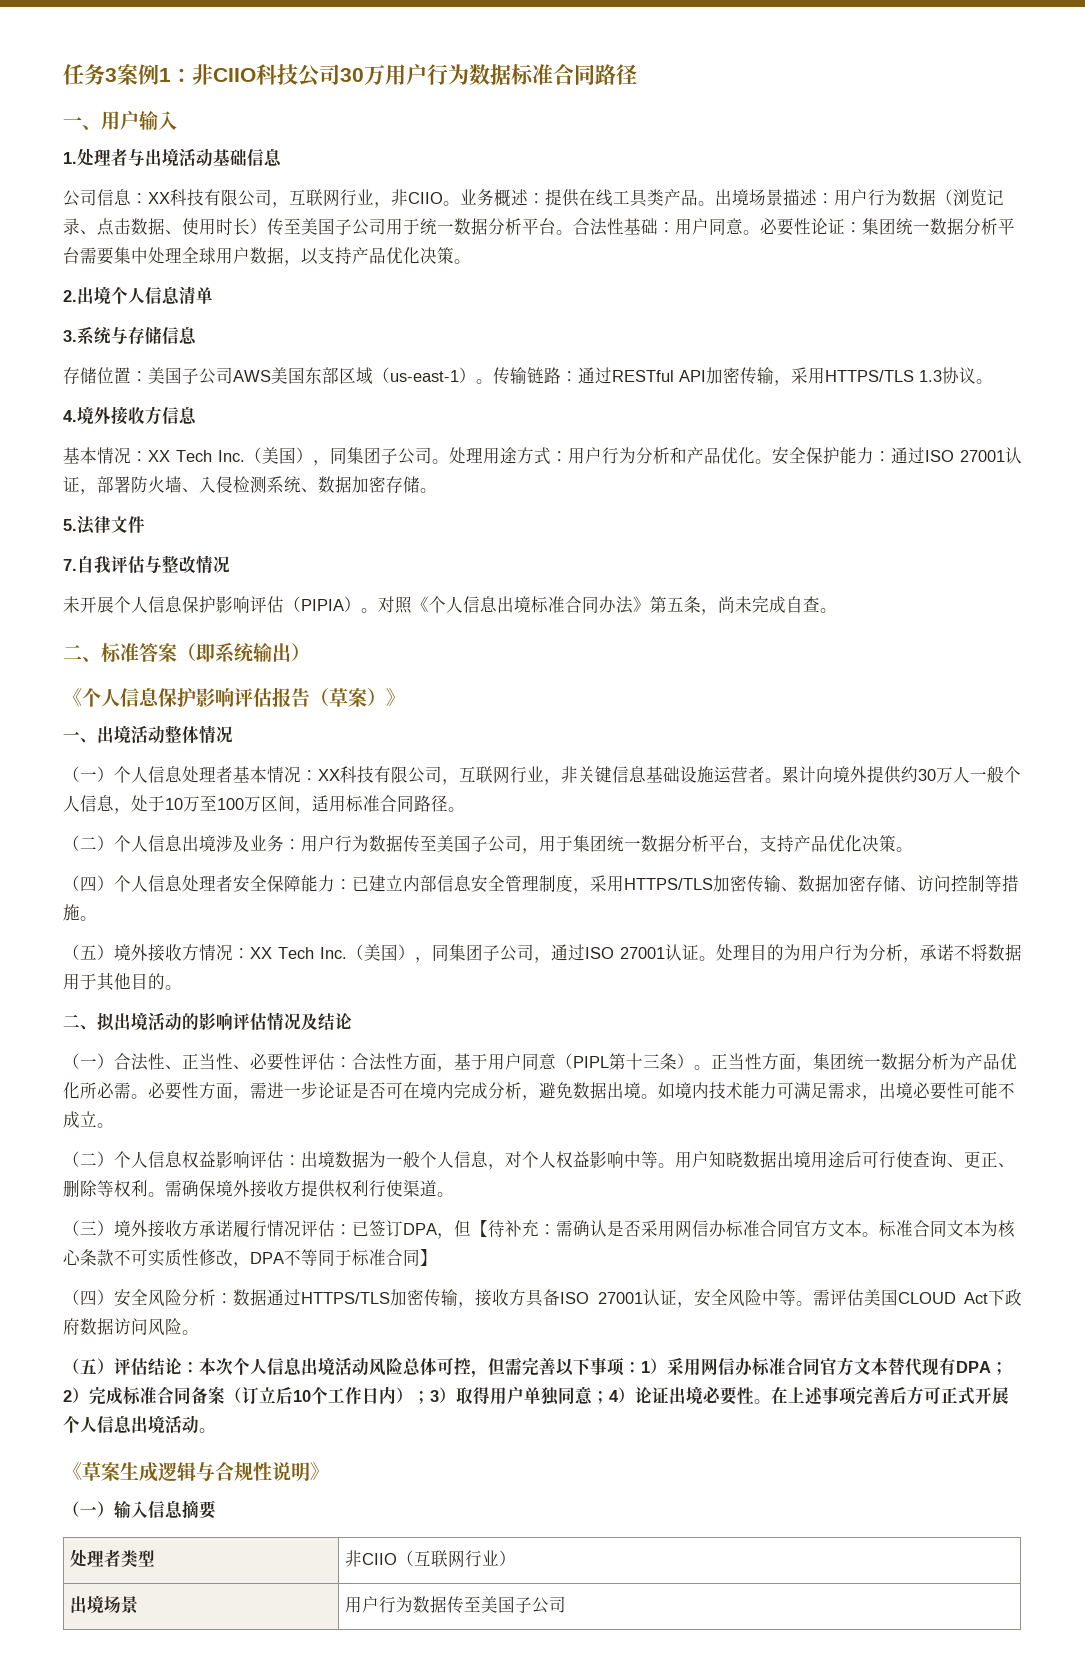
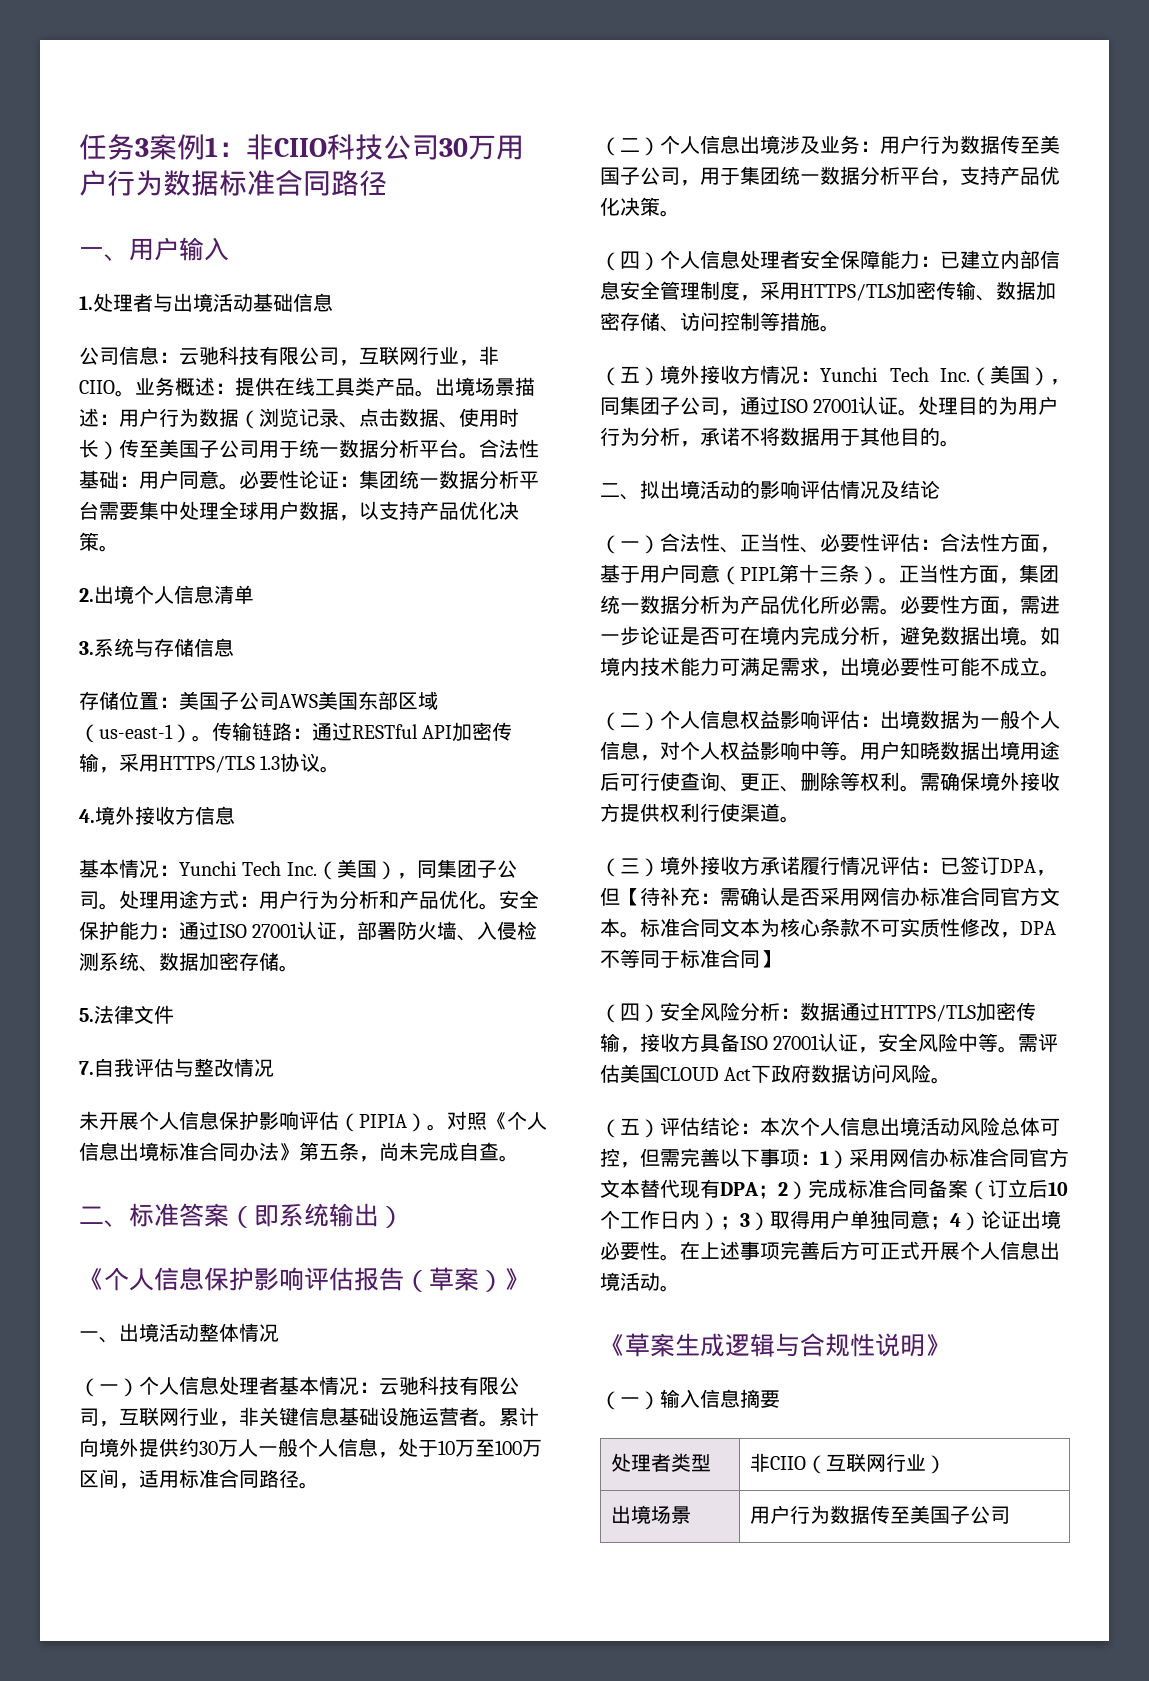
- 公司信息：XX科技有限公司，互联网行业，非CIIO。
+ 公司信息：云驰科技有限公司，互联网行业，非CIIO。
- 基本情况：XX Tech Inc.（美国），同集团子公司。
+ 基本情况：Yunchi Tech Inc.（美国），同集团子公司。
- （一）个人信息处理者基本情况：XX科技有限公司，互联网行业，非关键信息基础设施运营者。
+ （一）个人信息处理者基本情况：云驰科技有限公司，互联网行业，非关键信息基础设施运营者。
- （五）境外接收方情况：XX Tech Inc.（美国），同集团子公司，通过ISO 27001认证。
+ （五）境外接收方情况：Yunchi Tech Inc.（美国），同集团子公司，通过ISO 27001认证。

